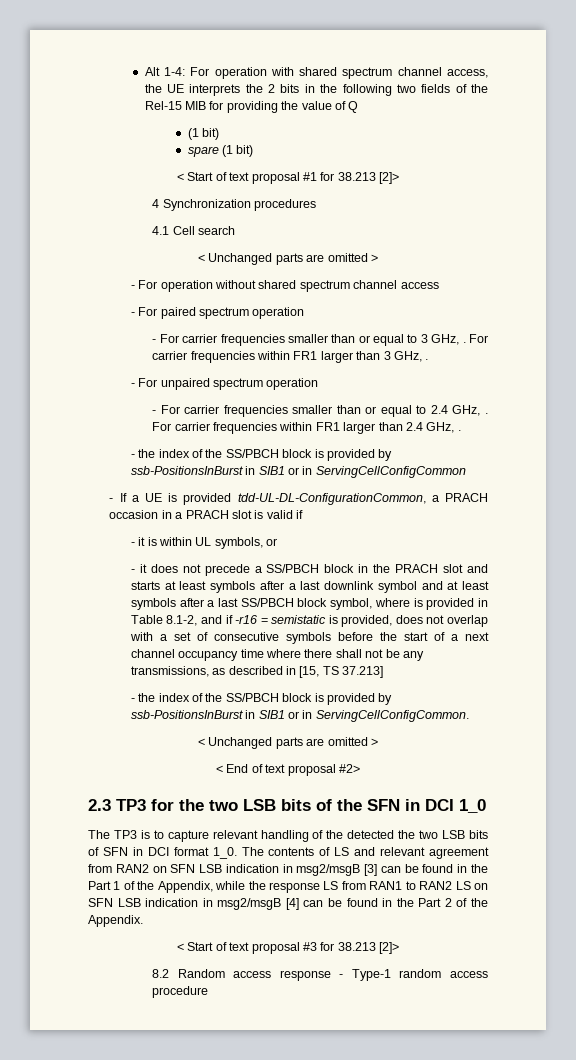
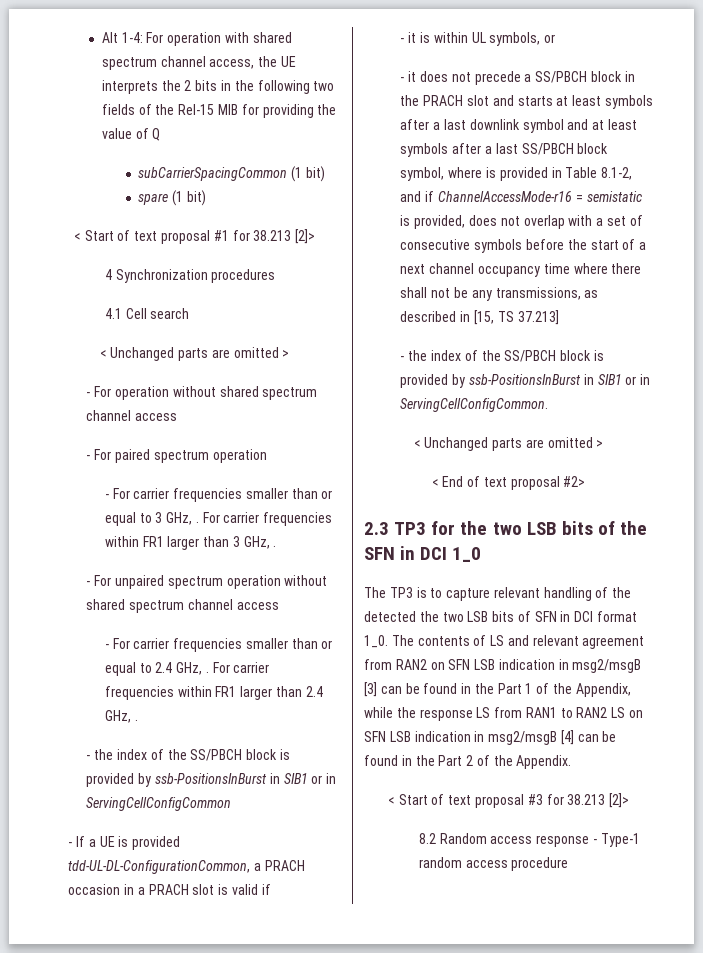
  Alt 1-4: For operation with shared spectrum channel access, the UE interprets the 2 bits in the following two fields of the Rel-15 MIB for providing the value of Q
- (1 bit)
+ subCarrierSpacingCommon (1 bit)
- - For unpaired spectrum operation
+ - For unpaired spectrum operation without shared spectrum channel access
- - it does not precede a SS/PBCH block in the PRACH slot and starts at least symbols after a last downlink symbol and at least symbols after a last SS/PBCH block symbol, where is provided in Table 8.1-2, and if -r16 = semistatic is provided, does not overlap with a set of consecutive symbols before the start of a next channel occupancy time where there shall not be any transmissions, as described in [15, TS 37.213]
+ - it does not precede a SS/PBCH block in the PRACH slot and starts at least symbols after a last downlink symbol and at least symbols after a last SS/PBCH block symbol, where is provided in Table 8.1-2, and if ChannelAccessMode-r16 = semistatic is provided, does not overlap with a set of consecutive symbols before the start of a next channel occupancy time where there shall not be any transmissions, as described in [15, TS 37.213]

